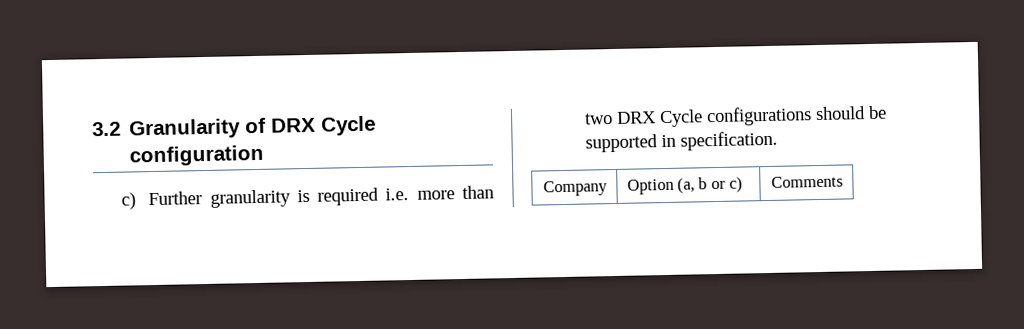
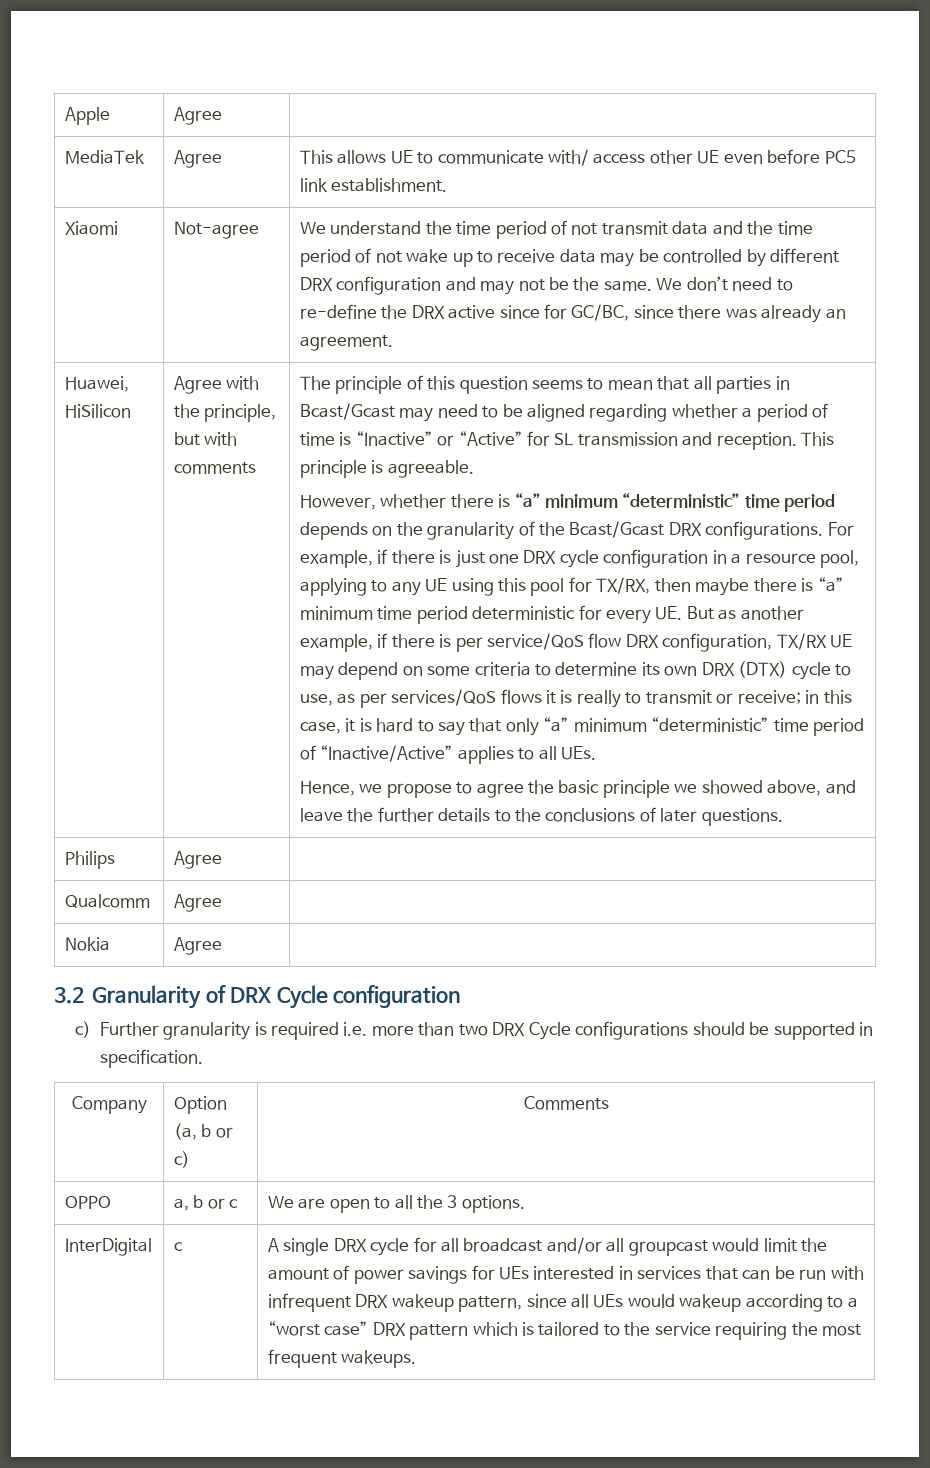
+ Apple | Agree |
+ MediaTek | Agree | This allows UE to communicate with/ access other UE even before PC5 link establishment.
+ Xiaomi | Not-agree | We understand the time period of not transmit data and the time period of not wake up to receive data may be controlled by different DRX configuration and may not be the same. We don’t need to re-define the DRX active since for GC/BC, since there was already an agreement.
+ Huawei, HiSilicon | Agree with the principle, but with comments | The principle of this question seems to mean that all parties in Bcast/Gcast may need to be aligned regarding whether a period of time is “Inactive” or “Active” for SL transmission and reception. This principle is agreeable.
+ However, whether there is “a” minimum “deterministic” time period depends on the granularity of the Bcast/Gcast DRX configurations. For example, if there is just one DRX cycle configuration in a resource pool, applying to any UE using this pool for TX/RX, then maybe there is “a” minimum time period deterministic for every UE. But as another example, if there is per service/QoS flow DRX configuration, TX/RX UE may depend on some criteria to determine its own DRX (DTX) cycle to use, as per services/QoS flows it is really to transmit or receive; in this case, it is hard to say that only “a” minimum “deterministic” time period of “Inactive/Active” applies to all UEs.
+ Hence, we propose to agree the basic principle we showed above, and leave the further details to the conclusions of later questions.
+ Philips | Agree |
+ Qualcomm | Agree |
+ Nokia | Agree |
+ OPPO | a, b or c | We are open to all the 3 options.
+ InterDigital | c | A single DRX cycle for all broadcast and/or all groupcast would limit the amount of power savings for UEs interested in services that can be run with infrequent DRX wakeup pattern, since all UEs would wakeup according to a “worst case” DRX pattern which is tailored to the service requiring the most frequent wakeups.

